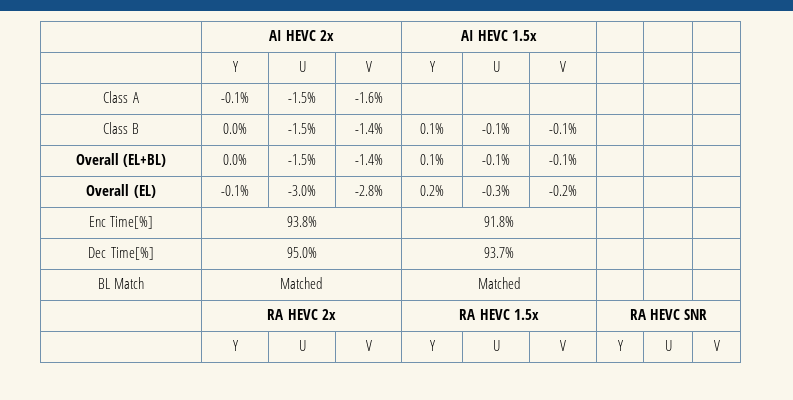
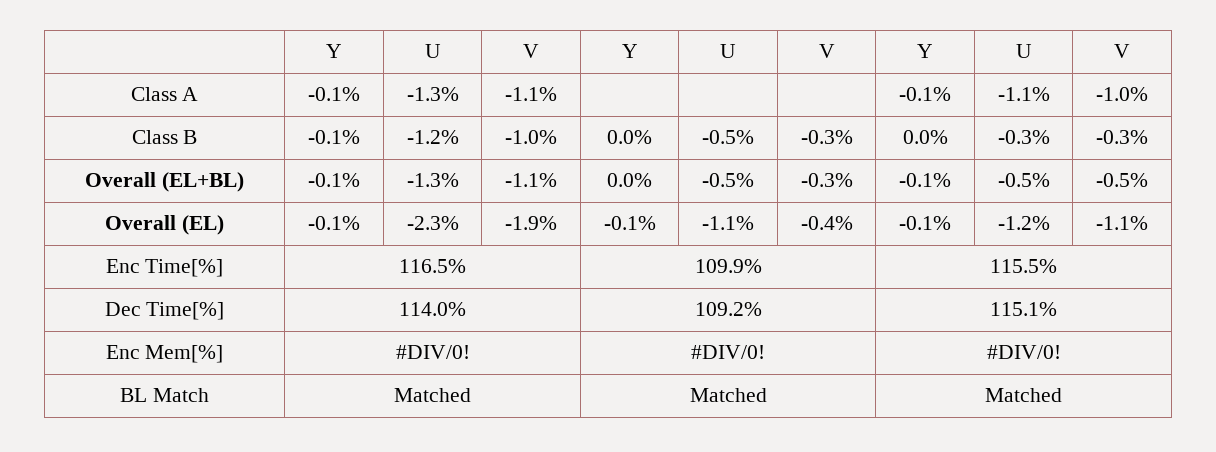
- | AI HEVC 2x | AI HEVC 1.5x | | |
- | Y | U | V | Y | U | V | | |
- Class A | -0.1% | -1.5% | -1.6% | | | | | |
- Class B | 0.0% | -1.5% | -1.4% | 0.1% | -0.1% | -0.1% | | |
- Overall (EL+BL) | 0.0% | -1.5% | -1.4% | 0.1% | -0.1% | -0.1% | | |
- Overall (EL) | -0.1% | -3.0% | -2.8% | 0.2% | -0.3% | -0.2% | | |
- Enc Time[%] | 93.8% | 91.8% | | |
- Dec Time[%] | 95.0% | 93.7% | | |
- BL Match | Matched | Matched | | |
- | RA HEVC 2x | RA HEVC 1.5x | RA HEVC SNR
+ Class A | -0.1% | -1.3% | -1.1% | | | | -0.1% | -1.1% | -1.0%
+ Class B | -0.1% | -1.2% | -1.0% | 0.0% | -0.5% | -0.3% | 0.0% | -0.3% | -0.3%
+ Overall (EL+BL) | -0.1% | -1.3% | -1.1% | 0.0% | -0.5% | -0.3% | -0.1% | -0.5% | -0.5%
+ Overall (EL) | -0.1% | -2.3% | -1.9% | -0.1% | -1.1% | -0.4% | -0.1% | -1.2% | -1.1%
+ Enc Time[%] | 116.5% | 109.9% | 115.5%
+ Dec Time[%] | 114.0% | 109.2% | 115.1%
+ Enc Mem[%] | #DIV/0! | #DIV/0! | #DIV/0!
+ BL Match | Matched | Matched | Matched

